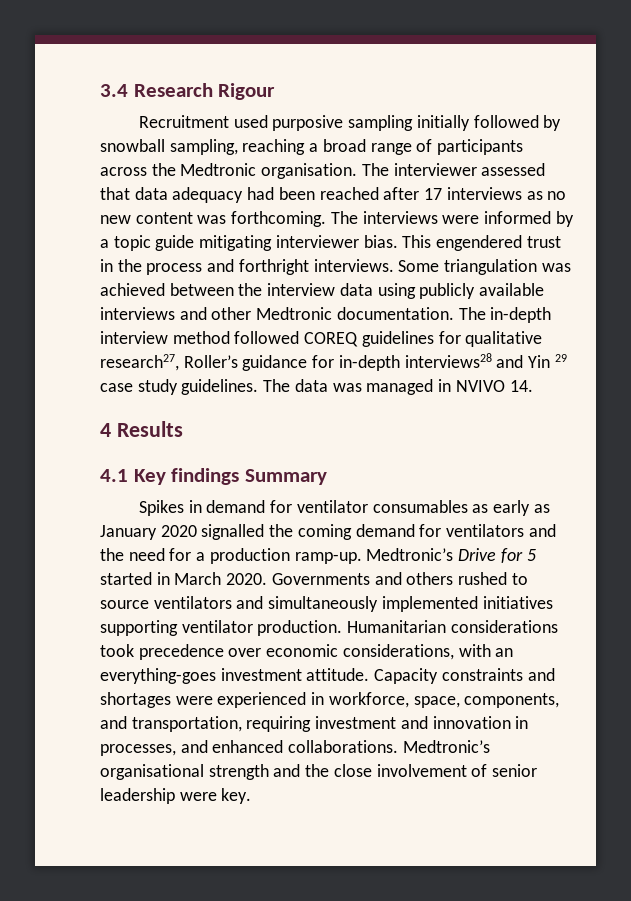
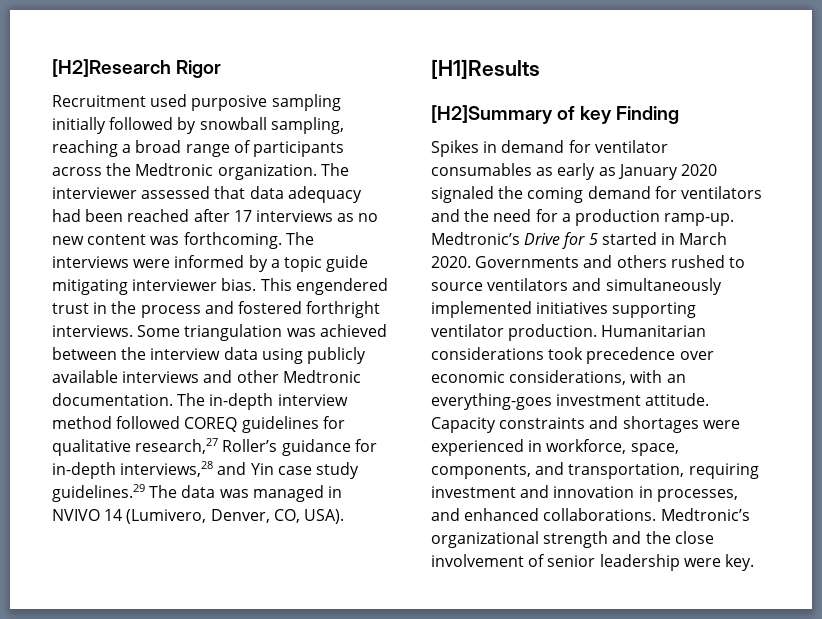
- 3.4 Research Rigour
+ [H2]Research Rigor
- Recruitment used purposive sampling initially followed by snowball sampling, reaching a broad range of participants across the Medtronic organisation.
+ Recruitment used purposive sampling initially followed by snowball sampling, reaching a broad range of participants across the Medtronic organization.
- This engendered trust in the process and forthright interviews.
+ This engendered trust in the process and fostered forthright interviews.
- The in-depth interview method followed COREQ guidelines for qualitative research27, Roller’s guidance for in-depth interviews28 and Yin 29 case study guidelines. The data was managed in NVIVO 14.
- 4 Results
- 4.1 Key findings Summary
+ The in-depth interview method followed COREQ guidelines for qualitative research,27 Roller’s guidance for in-depth interviews,28 and Yin case study guidelines.29 The data was managed in NVIVO 14 (Lumivero, Denver, CO, USA).
+ [H1]Results
+ [H2]Summary of key Finding
- Spikes in demand for ventilator consumables as early as January 2020 signalled the coming demand for ventilators and the need for a production ramp-up.
+ Spikes in demand for ventilator consumables as early as January 2020 signaled the coming demand for ventilators and the need for a production ramp-up.
- Medtronic’s organisational strength and the close involvement of senior leadership were key.
+ Medtronic’s organizational strength and the close involvement of senior leadership were key.

